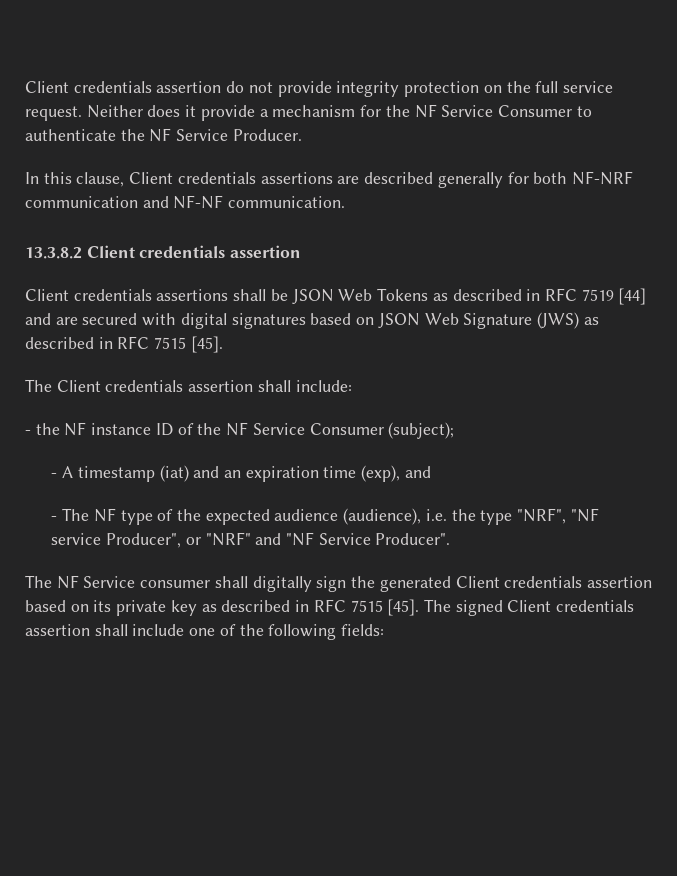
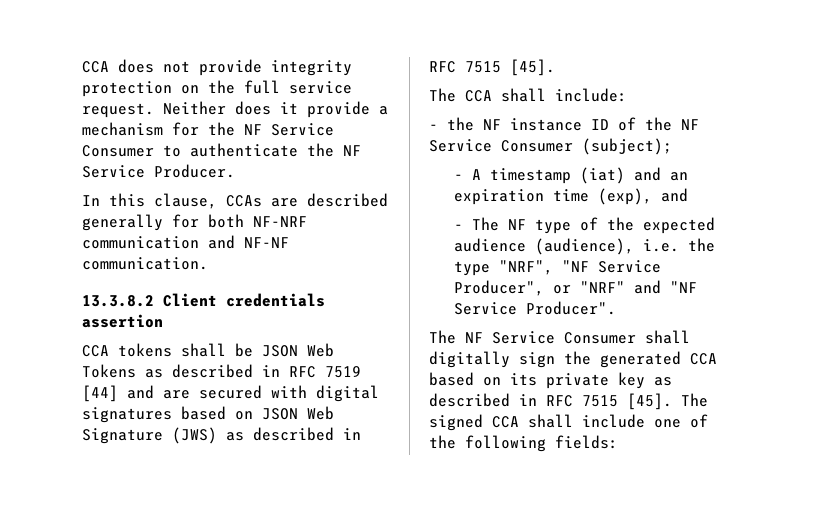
- Client credentials assertion do not provide integrity protection on the full service request.
+ CCA does not provide integrity protection on the full service request.
- In this clause, Client credentials assertions are described generally for both NF-NRF communication and NF-NF communication.
+ In this clause, CCAs are described generally for both NF-NRF communication and NF-NF communication.
- Client credentials assertions shall be JSON Web Tokens as described in RFC 7519 [44] and are secured with digital signatures based on JSON Web Signature (JWS) as described in RFC 7515 [45].
+ CCA tokens shall be JSON Web Tokens as described in RFC 7519 [44] and are secured with digital signatures based on JSON Web Signature (JWS) as described in RFC 7515 [45].
- The Client credentials assertion shall include:
+ The CCA shall include:
- - The NF type of the expected audience (audience), i.e. the type "NRF", "NF service Producer", or "NRF" and "NF Service Producer".
+ - The NF type of the expected audience (audience), i.e. the type "NRF", "NF Service Producer", or "NRF" and "NF Service Producer".
- The NF Service consumer shall digitally sign the generated Client credentials assertion based on its private key as described in RFC 7515 [45].
+ The NF Service Consumer shall digitally sign the generated CCA based on its private key as described in RFC 7515 [45].
- The signed Client credentials assertion shall include one of the following fields:
+ The signed CCA shall include one of the following fields:

